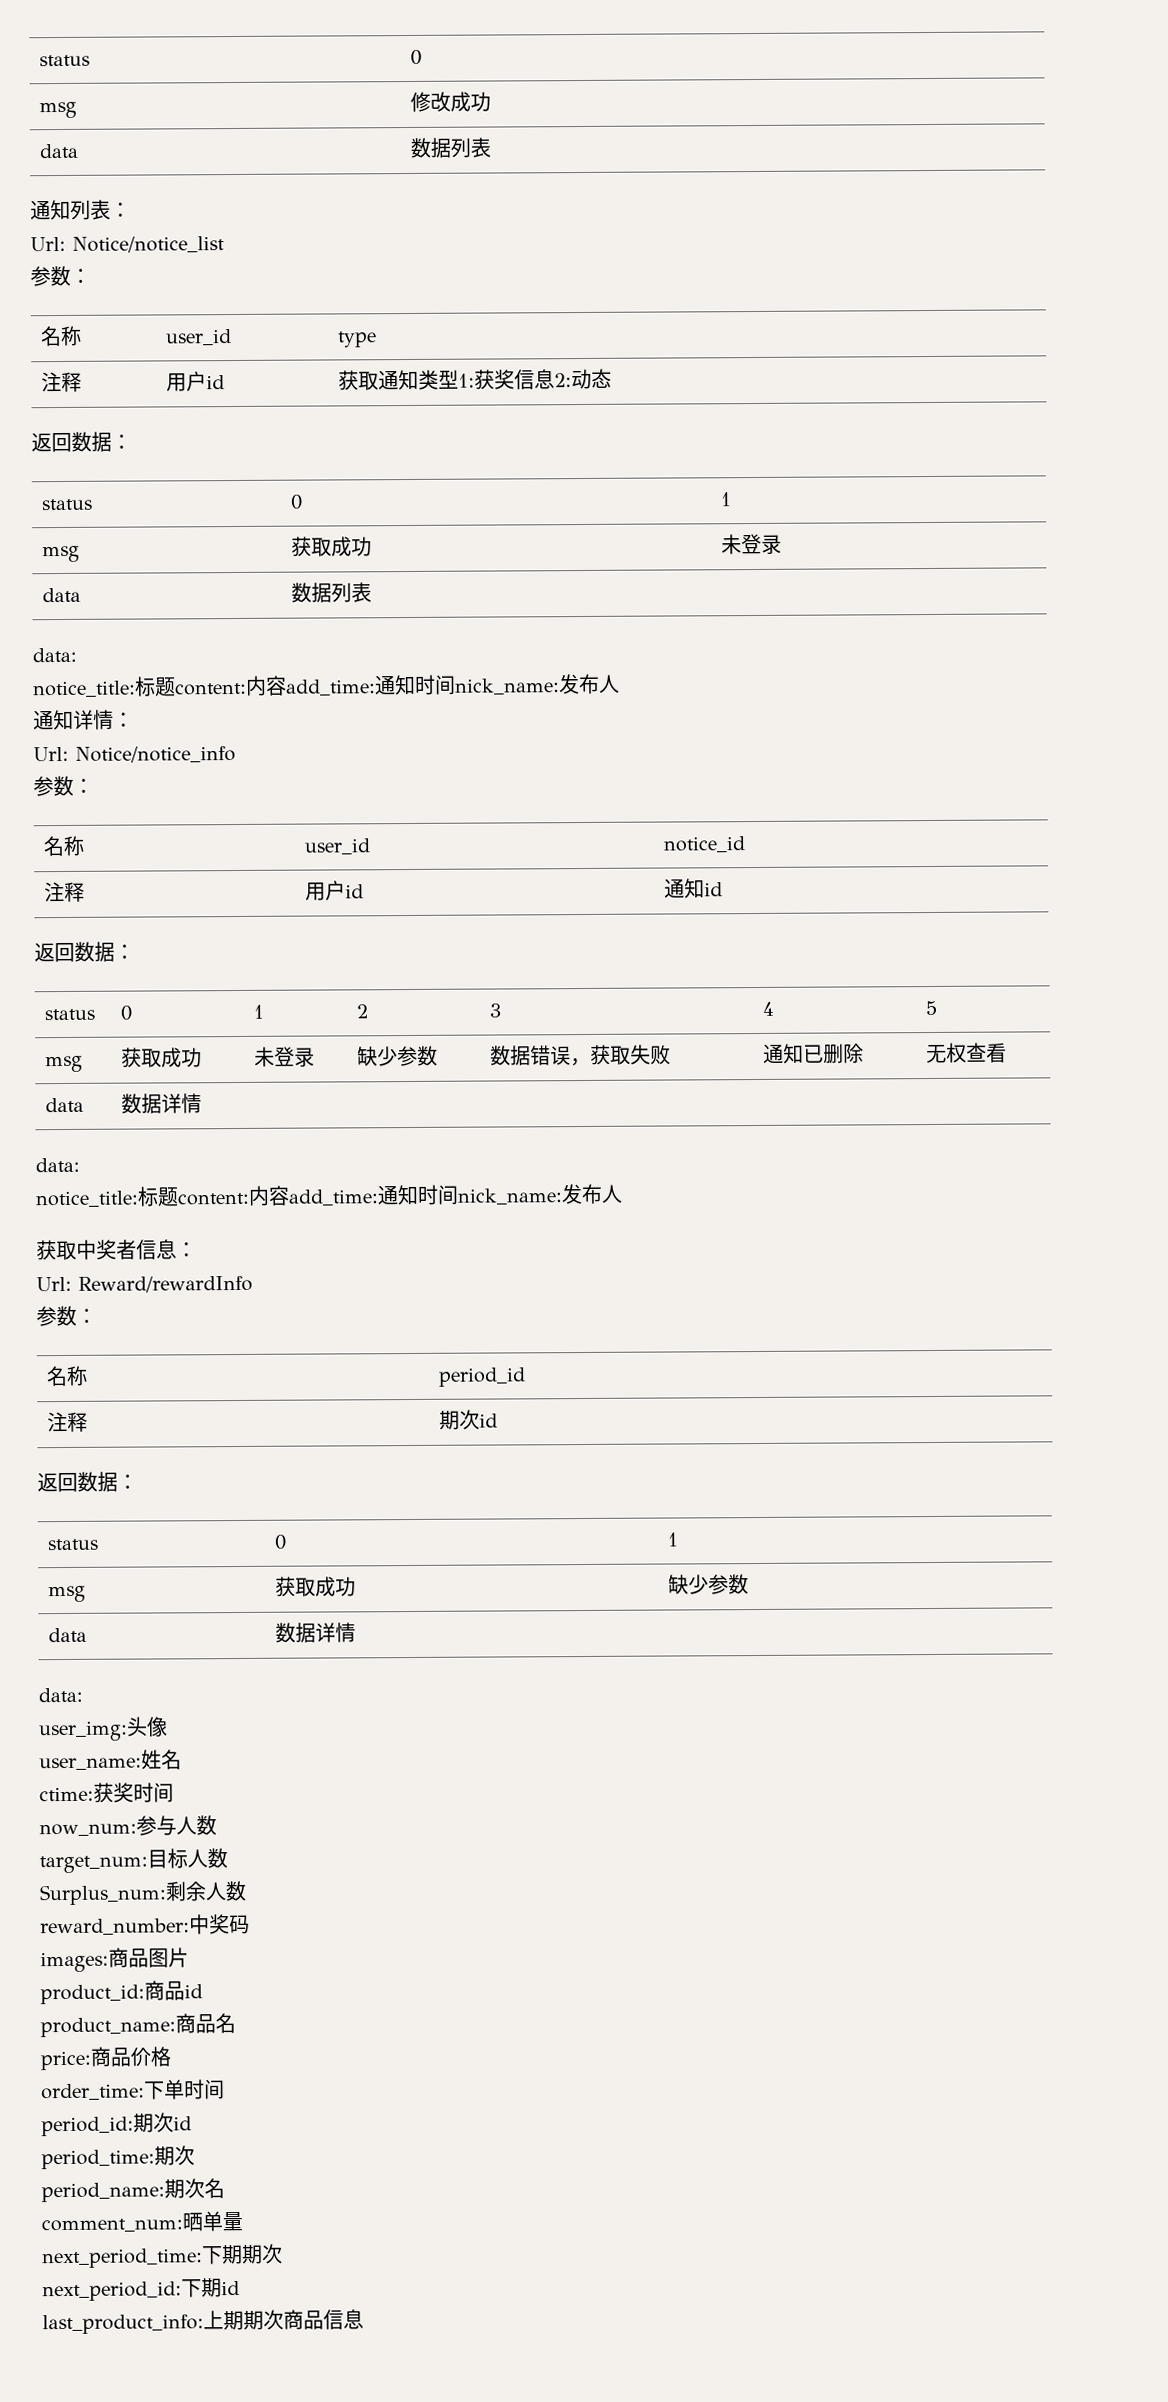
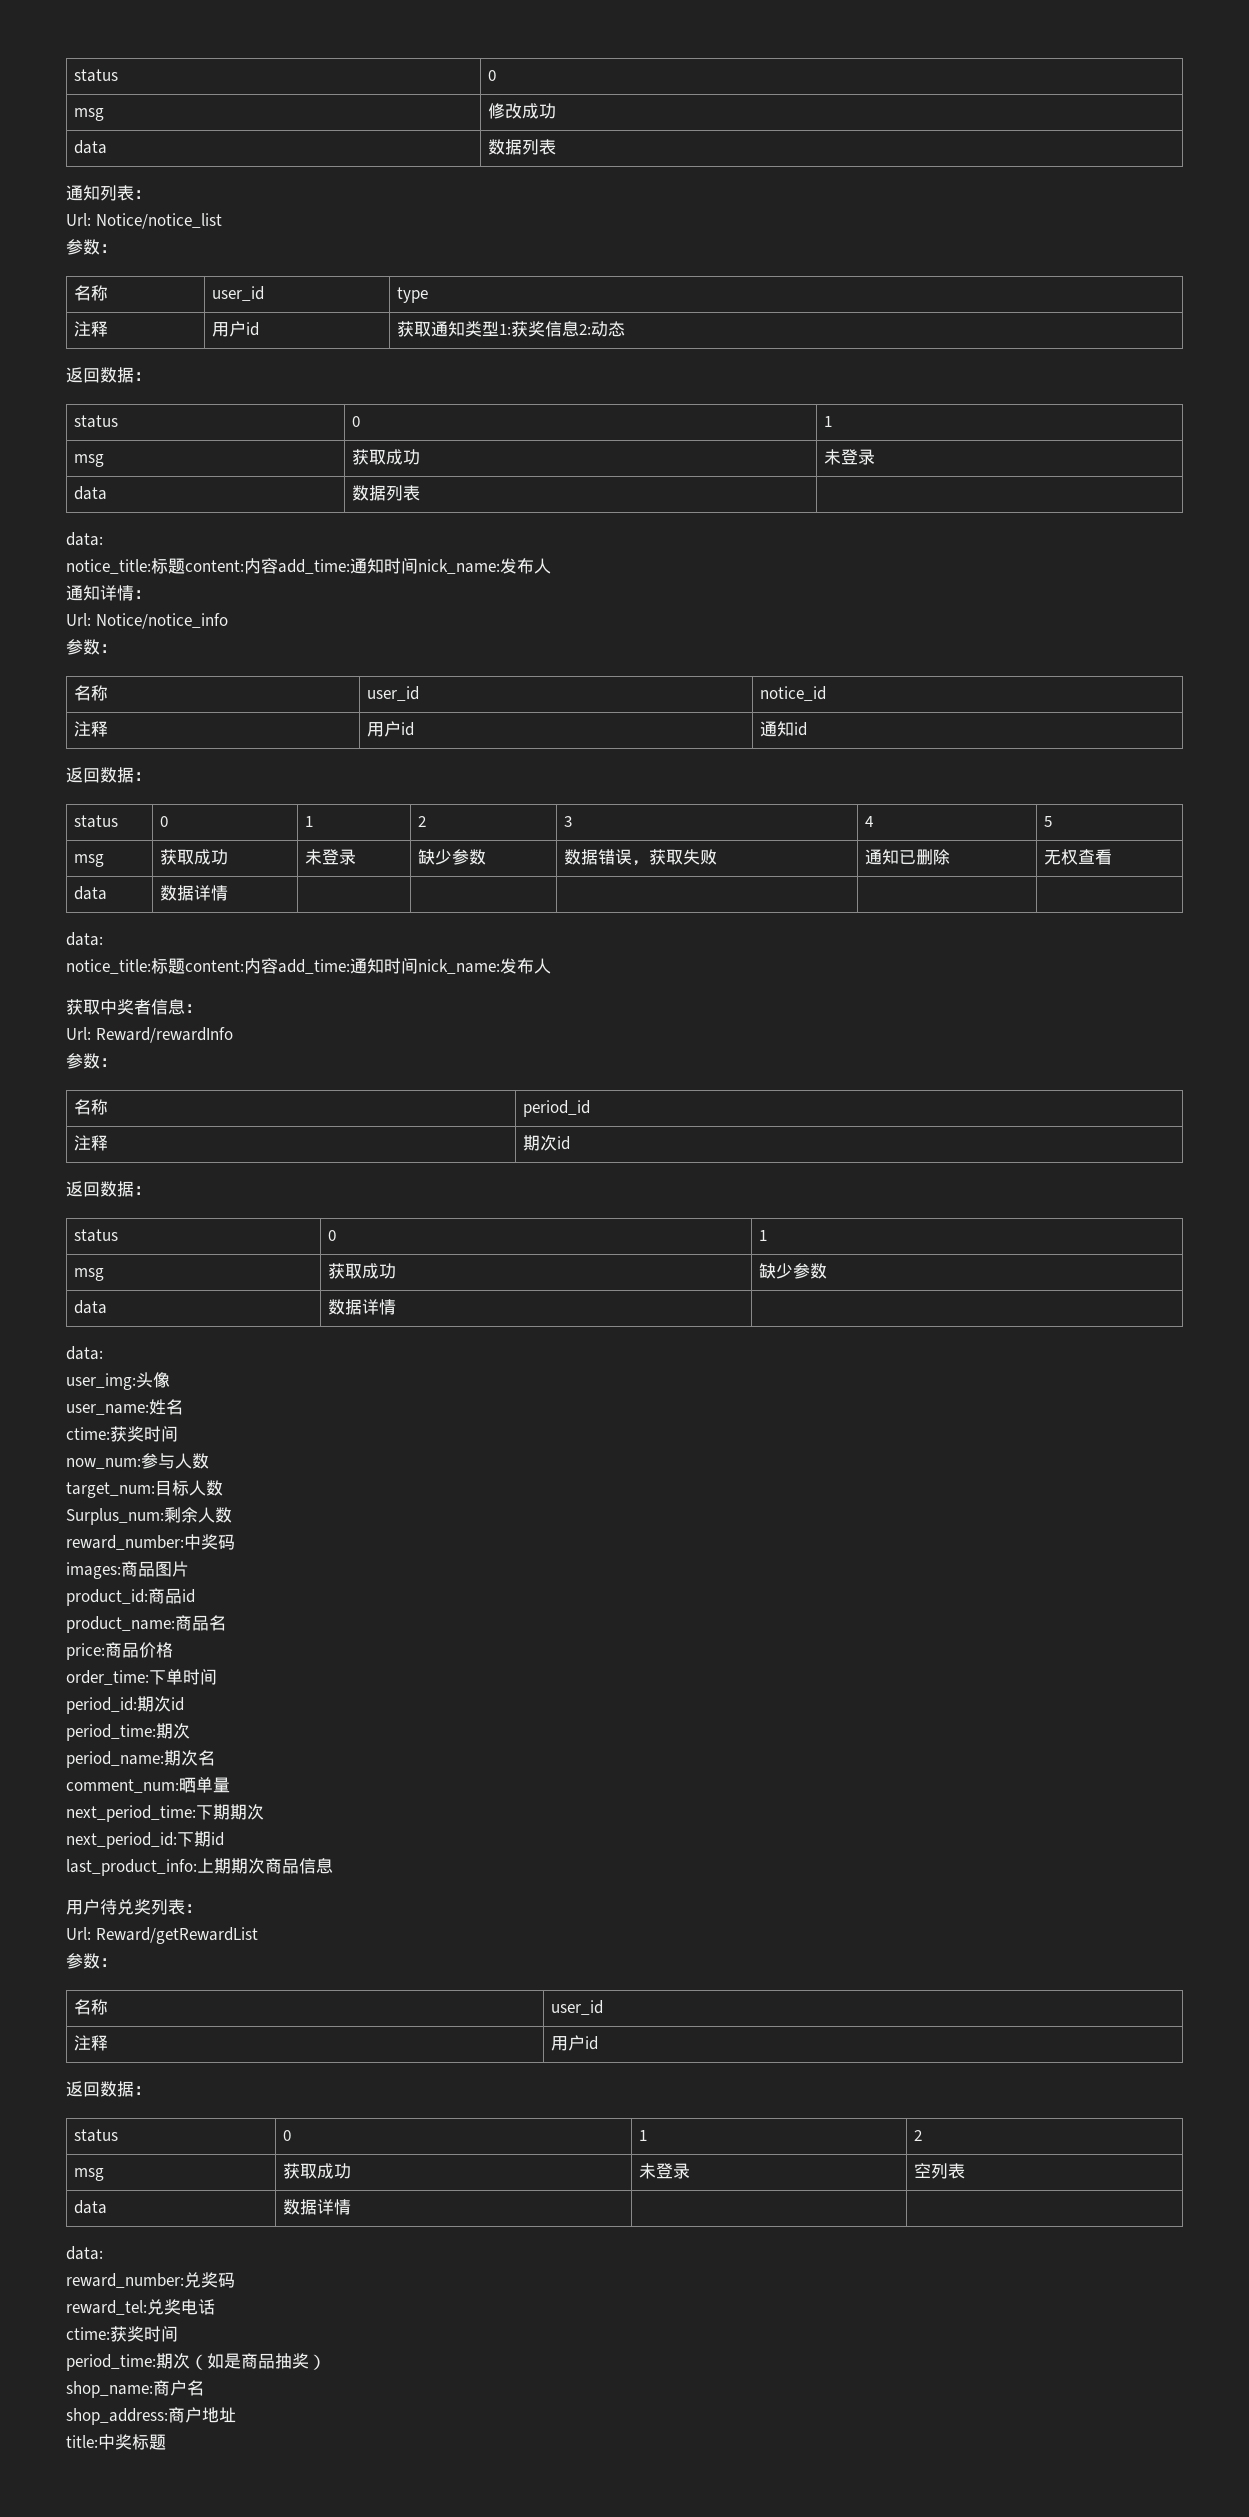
+ 用户待兑奖列表：
+ Url: Reward/getRewardList
+ 参数：
+ 名称 | user_id
+ 注释 | 用户id
+ 返回数据：
+ status | 0 | 1 | 2
+ msg | 获取成功 | 未登录 | 空列表
+ data | 数据详情 | |
+ data:
+ reward_number:兑奖码
+ reward_tel:兑奖电话
+ ctime:获奖时间
+ period_time:期次（如是商品抽奖）
+ shop_name:商户名
+ shop_address:商户地址
+ title:中奖标题

